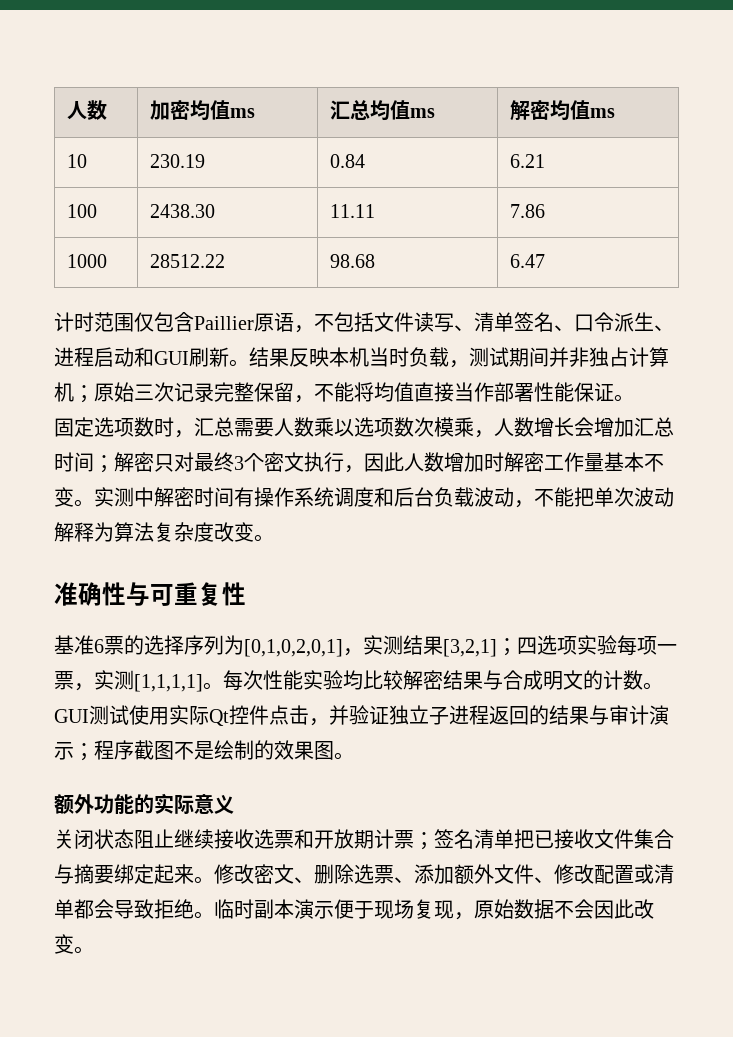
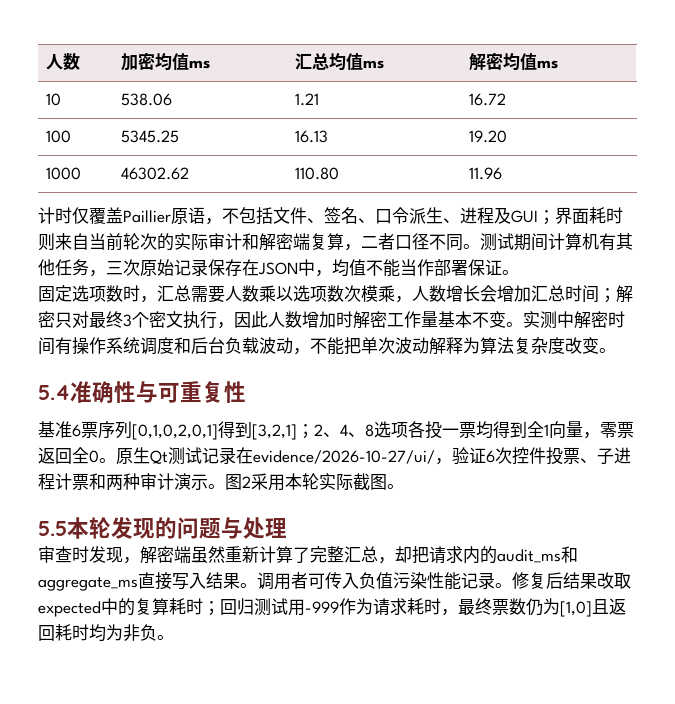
- 10 | 230.19 | 0.84 | 6.21
- 100 | 2438.30 | 11.11 | 7.86
- 1000 | 28512.22 | 98.68 | 6.47
+ 10 | 538.06 | 1.21 | 16.72
+ 100 | 5345.25 | 16.13 | 19.20
+ 1000 | 46302.62 | 110.80 | 11.96
- 计时范围仅包含Paillier原语，不包括文件读写、清单签名、口令派生、进程启动和GUI刷新。结果反映本机当时负载，测试期间并非独占计算机；原始三次记录完整保留，不能将均值直接当作部署性能保证。
+ 计时仅覆盖Paillier原语，不包括文件、签名、口令派生、进程及GUI；界面耗时则来自当前轮次的实际审计和解密端复算，二者口径不同。测试期间计算机有其他任务，三次原始记录保存在JSON中，均值不能当作部署保证。
- 准确性与可重复性
+ 5.4准确性与可重复性
- 基准6票的选择序列为[0,1,0,2,0,1]，实测结果[3,2,1]；四选项实验每项一票，实测[1,1,1,1]。每次性能实验均比较解密结果与合成明文的计数。GUI测试使用实际Qt控件点击，并验证独立子进程返回的结果与审计演示；程序截图不是绘制的效果图。
- 额外功能的实际意义
- 关闭状态阻止继续接收选票和开放期计票；签名清单把已接收文件集合与摘要绑定起来。修改密文、删除选票、添加额外文件、修改配置或清单都会导致拒绝。临时副本演示便于现场复现，原始数据不会因此改变。
+ 基准6票序列[0,1,0,2,0,1]得到[3,2,1]；2、4、8选项各投一票均得到全1向量，零票返回全0。原生Qt测试记录在evidence/2026-10-27/ui/，验证6次控件投票、子进程计票和两种审计演示。图2采用本轮实际截图。
+ 5.5本轮发现的问题与处理
+ 审查时发现，解密端虽然重新计算了完整汇总，却把请求内的audit_ms和aggregate_ms直接写入结果。调用者可传入负值污染性能记录。修复后结果改取expected中的复算耗时；回归测试用-999作为请求耗时，最终票数仍为[1,0]且返回耗时均为非负。

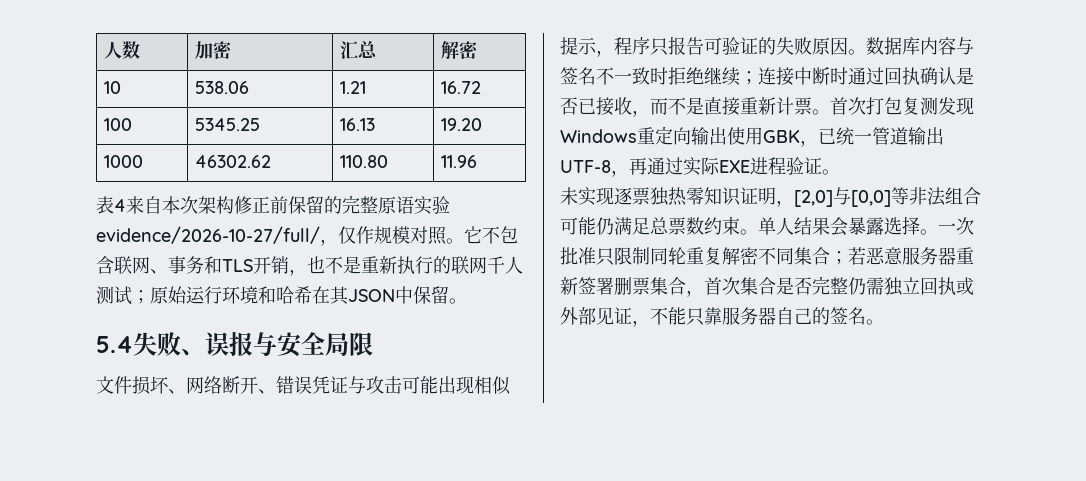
- 人数 | 加密均值ms | 汇总均值ms | 解密均值ms
+ 人数 | 加密 | 汇总 | 解密
- 计时仅覆盖Paillier原语，不包括文件、签名、口令派生、进程及GUI；界面耗时则来自当前轮次的实际审计和解密端复算，二者口径不同。测试期间计算机有其他任务，三次原始记录保存在JSON中，均值不能当作部署保证。
- 固定选项数时，汇总需要人数乘以选项数次模乘，人数增长会增加汇总时间；解密只对最终3个密文执行，因此人数增加时解密工作量基本不变。实测中解密时间有操作系统调度和后台负载波动，不能把单次波动解释为算法复杂度改变。
- 5.4准确性与可重复性
- 基准6票序列[0,1,0,2,0,1]得到[3,2,1]；2、4、8选项各投一票均得到全1向量，零票返回全0。原生Qt测试记录在evidence/2026-10-27/ui/，验证6次控件投票、子进程计票和两种审计演示。图2采用本轮实际截图。
- 5.5本轮发现的问题与处理
- 审查时发现，解密端虽然重新计算了完整汇总，却把请求内的audit_ms和aggregate_ms直接写入结果。调用者可传入负值污染性能记录。修复后结果改取expected中的复算耗时；回归测试用-999作为请求耗时，最终票数仍为[1,0]且返回耗时均为非负。
+ 表4来自本次架构修正前保留的完整原语实验evidence/2026-10-27/full/，仅作规模对照。它不包含联网、事务和TLS开销，也不是重新执行的联网千人测试；原始运行环境和哈希在其JSON中保留。
+ 5.4失败、误报与安全局限
+ 文件损坏、网络断开、错误凭证与攻击可能出现相似提示，程序只报告可验证的失败原因。数据库内容与签名不一致时拒绝继续；连接中断时通过回执确认是否已接收，而不是直接重新计票。首次打包复测发现Windows重定向输出使用GBK，已统一管道输出UTF-8，再通过实际EXE进程验证。
+ 未实现逐票独热零知识证明，[2,0]与[0,0]等非法组合可能仍满足总票数约束。单人结果会暴露选择。一次批准只限制同轮重复解密不同集合；若恶意服务器重新签署删票集合，首次集合是否完整仍需独立回执或外部见证，不能只靠服务器自己的签名。

